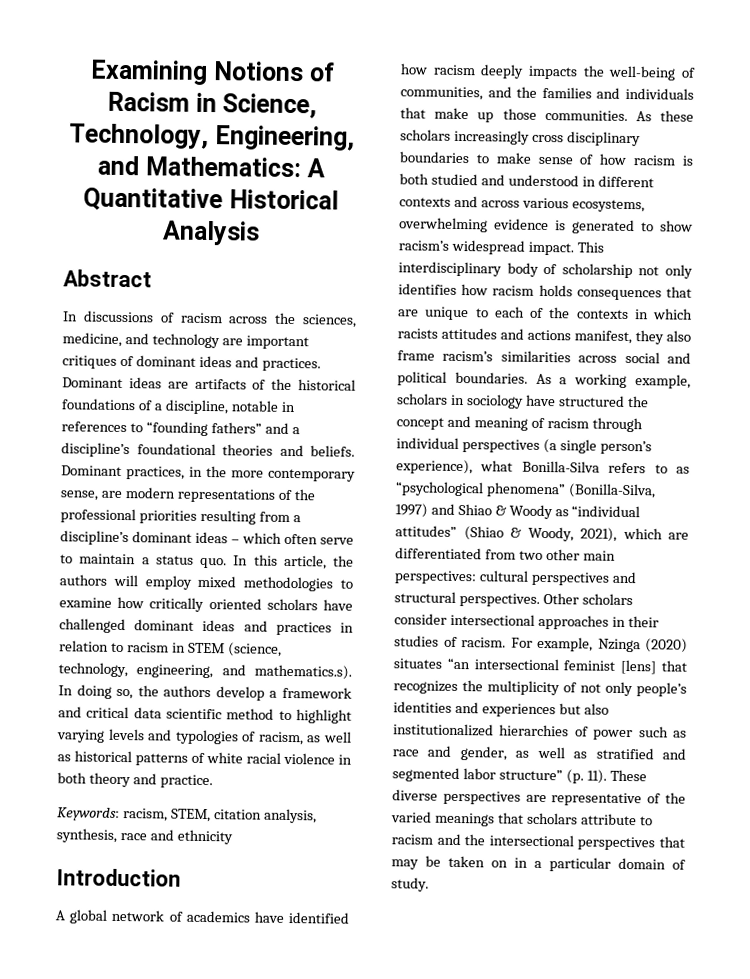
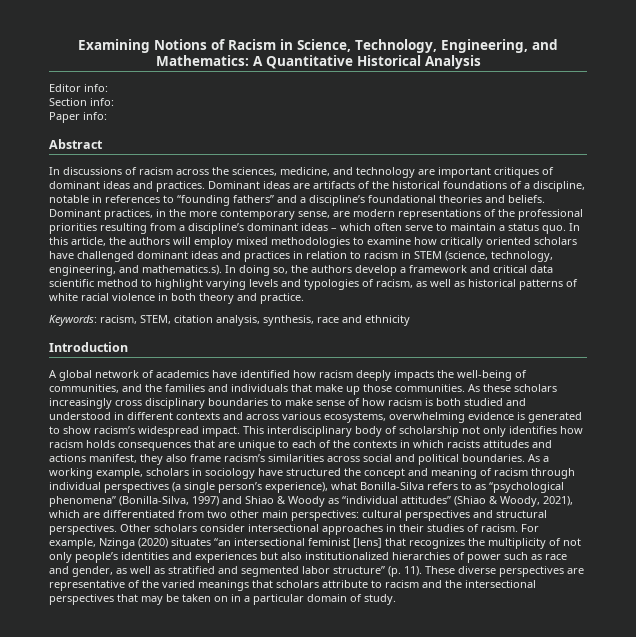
+ Editor info:
+ Section info:
+ Paper info:

